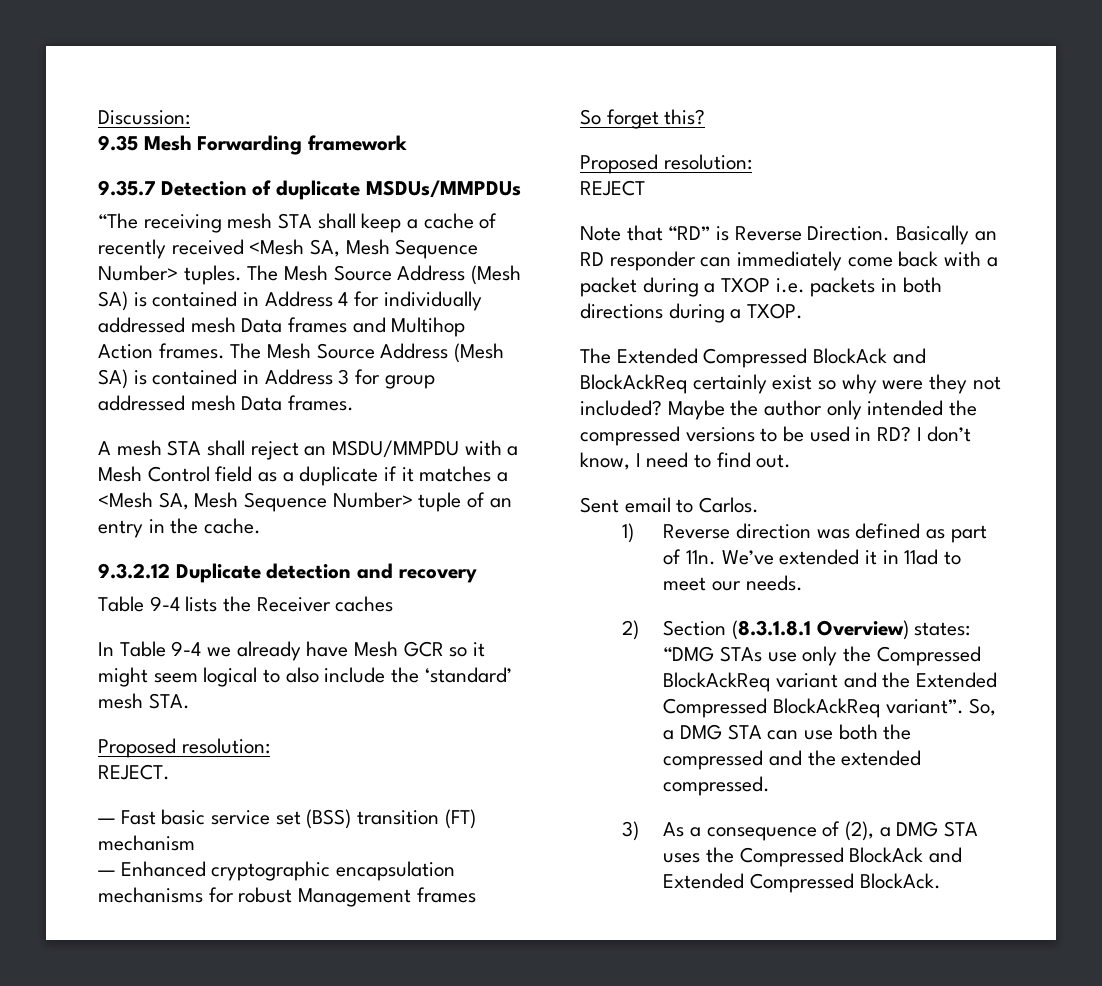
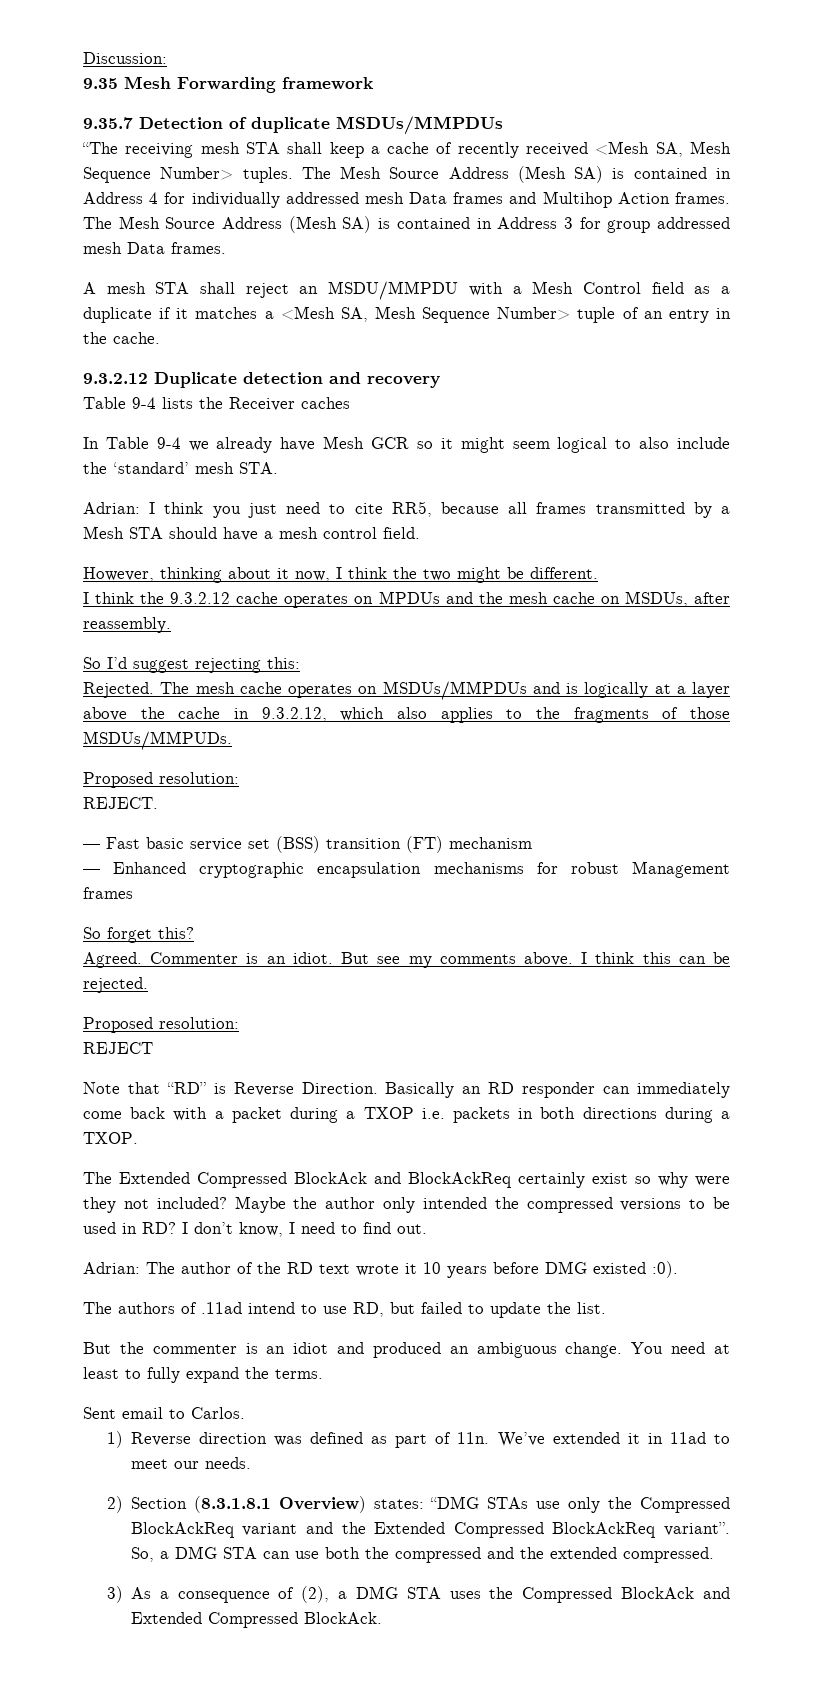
+ Adrian: I think you just need to cite RR5, because all frames transmitted by a Mesh STA should have a mesh control field.
+ However, thinking about it now, I think the two might be different.
+ I think the 9.3.2.12 cache operates on MPDUs and the mesh cache on MSDUs, after reassembly.
+ So I’d suggest rejecting this:
+ Rejected. The mesh cache operates on MSDUs/MMPDUs and is logically at a layer above the cache in 9.3.2.12, which also applies to the fragments of those MSDUs/MMPUDs.
+ Agreed. Commenter is an idiot. But see my comments above. I think this can be rejected.
+ Adrian: The author of the RD text wrote it 10 years before DMG existed :0).
+ The authors of .11ad intend to use RD, but failed to update the list.
+ But the commenter is an idiot and produced an ambiguous change. You need at least to fully expand the terms.

